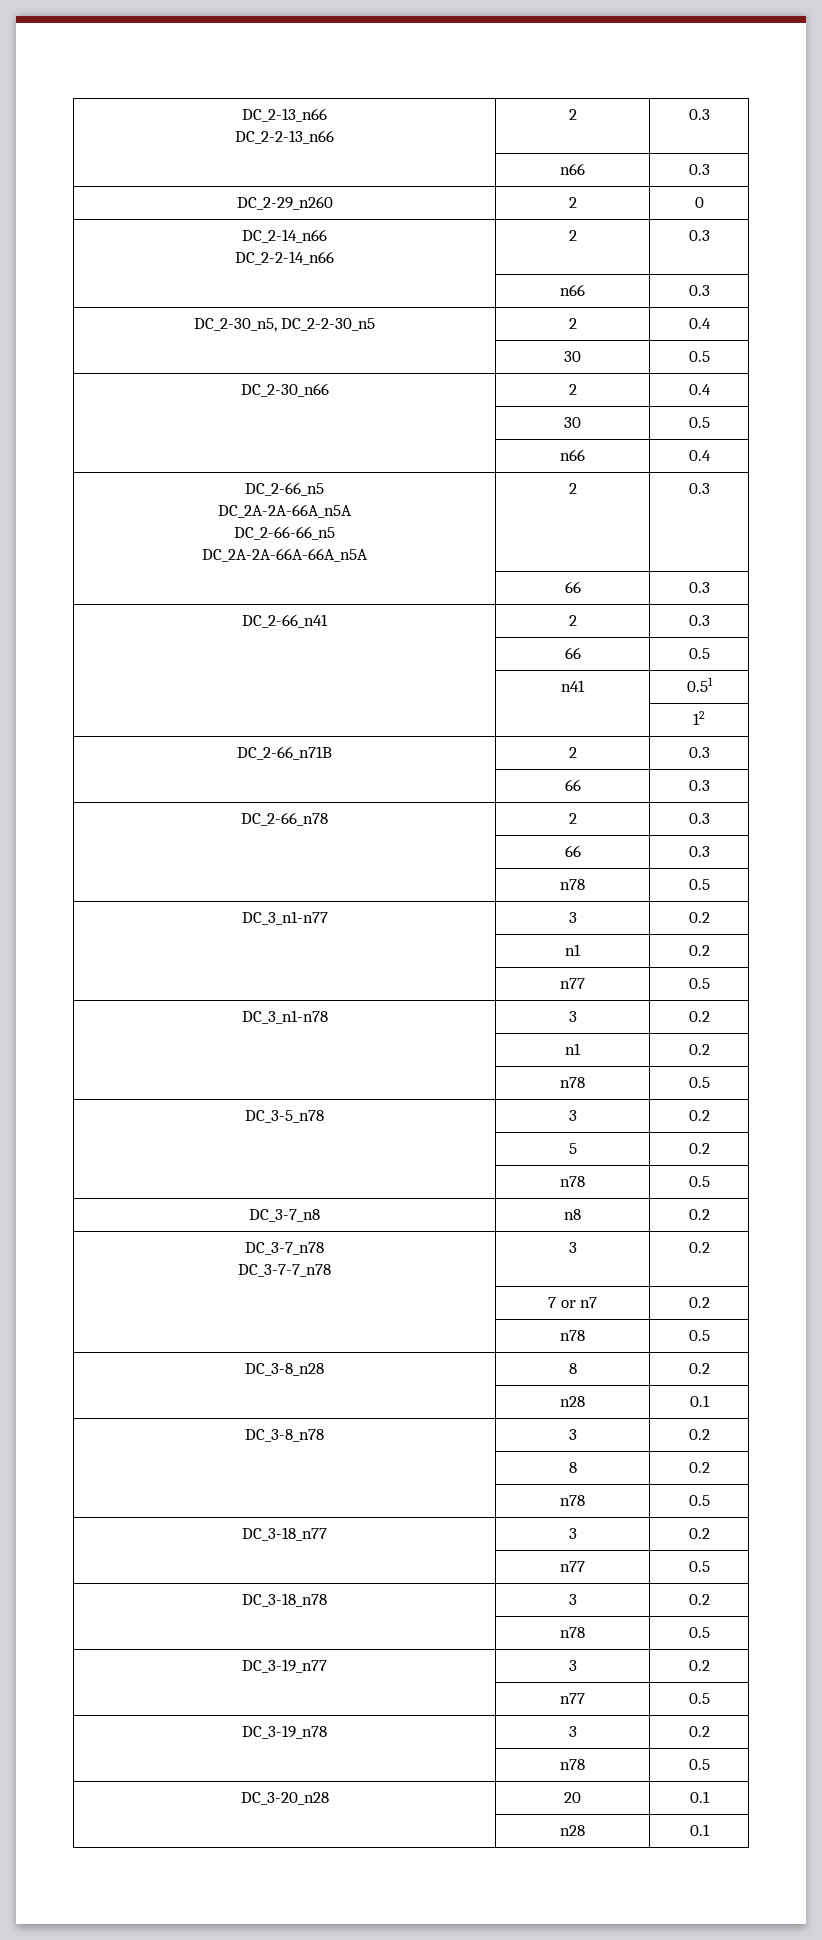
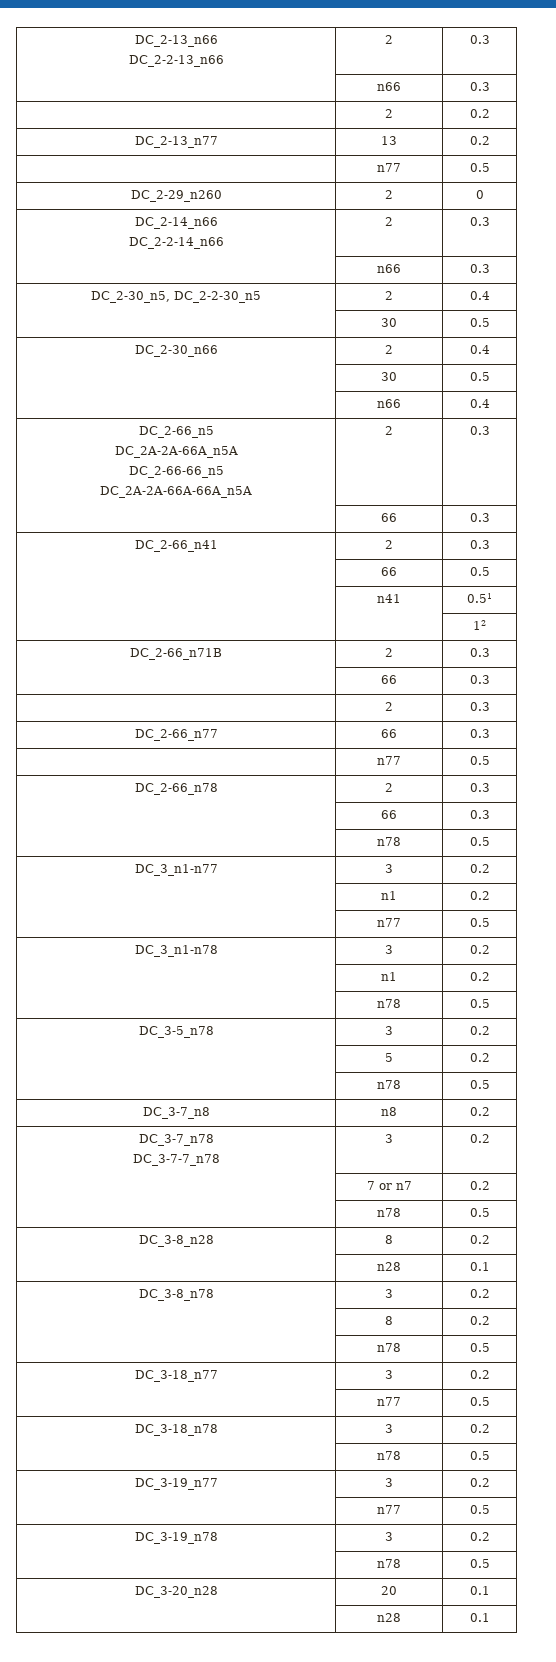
+ | 2 | 0.2
+ DC_2-13_n77 | 13 | 0.2
+ | n77 | 0.5
  DC_2-66_n71B | 2 | 0.3
  | 66 | 0.3
+ | 2 | 0.3
+ DC_2-66_n77 | 66 | 0.3
+ | n77 | 0.5

